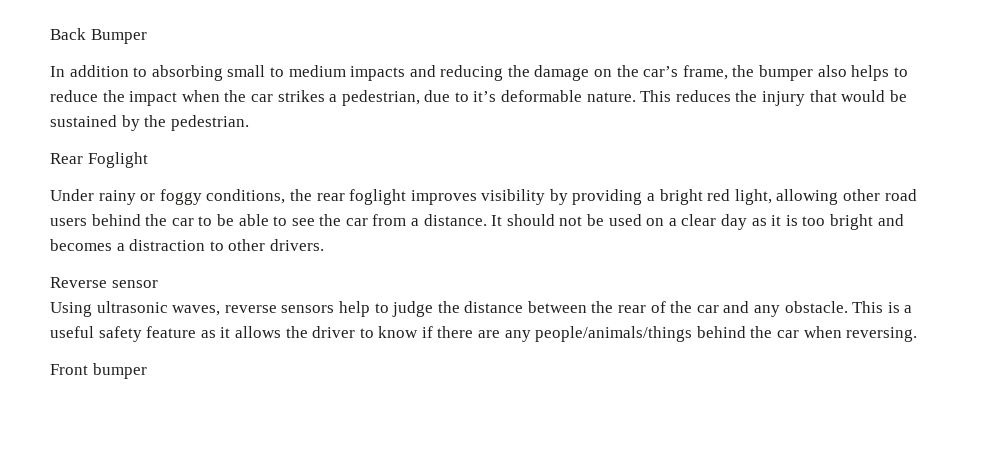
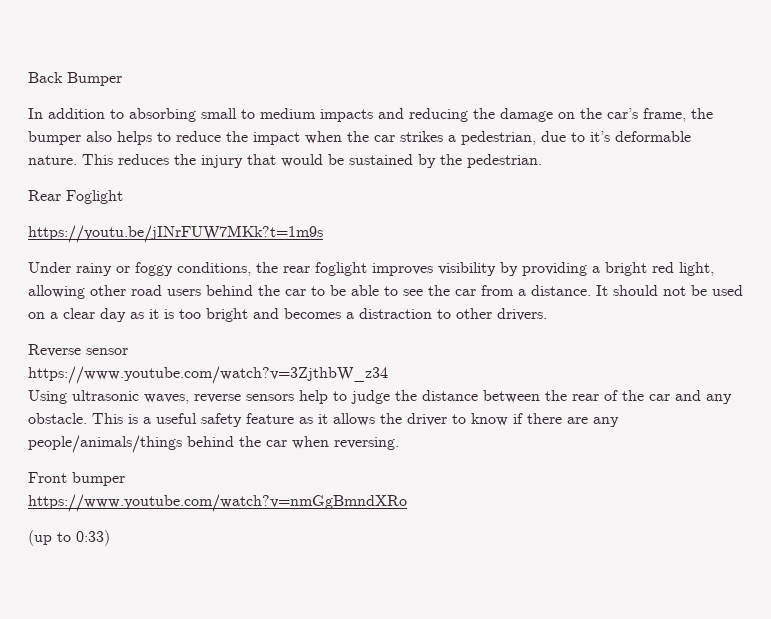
+ https://youtu.be/jINrFUW7MKk?t=1m9s
+ https://www.youtube.com/watch?v=3ZjthbW_z34
+ https://www.youtube.com/watch?v=nmGgBmndXRo
+ (up to 0:33)

